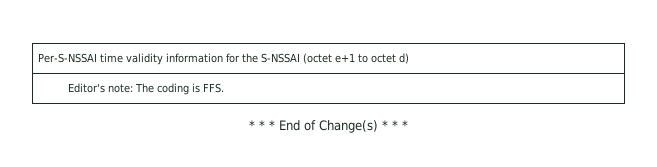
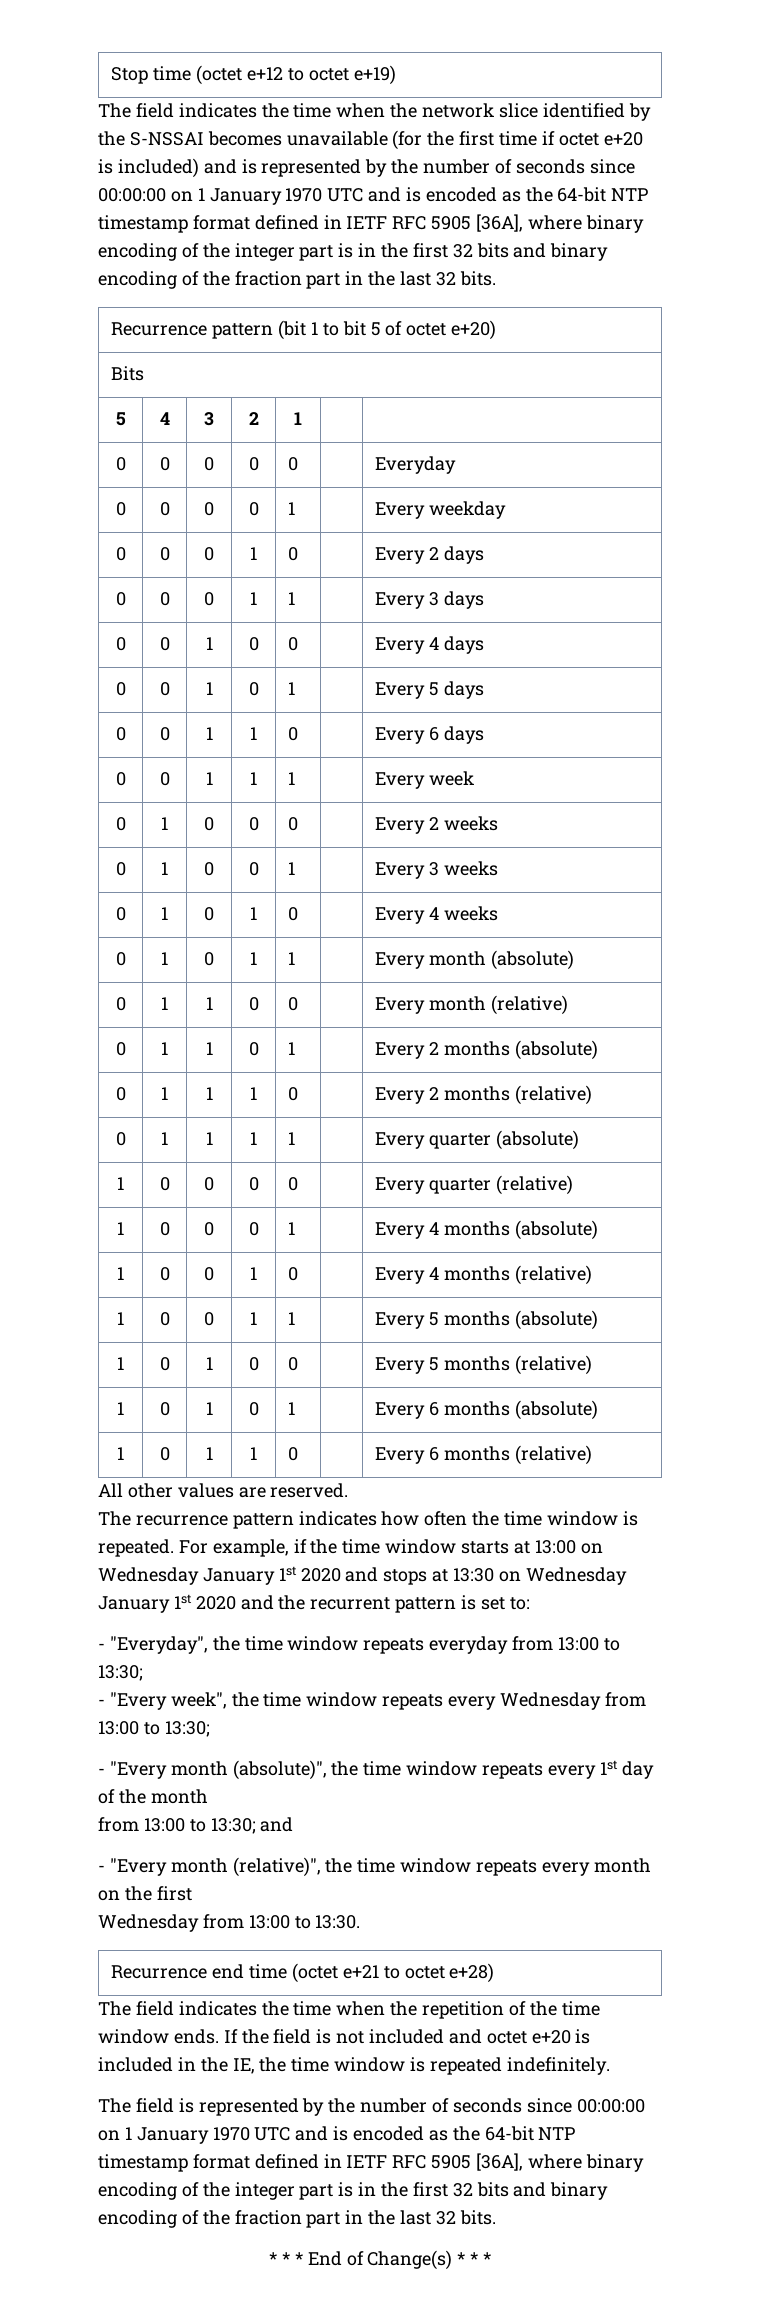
- Per-S-NSSAI time validity information for the S-NSSAI (octet e+1 to octet d)
- Editor's note: The coding is FFS.
+ Stop time (octet e+12 to octet e+19)
+ The field indicates the time when the network slice identified by the S-NSSAI becomes unavailable (for the first time if octet e+20 is included) and is represented by the number of seconds since 00:00:00 on 1 January 1970 UTC and is encoded as the 64-bit NTP timestamp format defined in IETF RFC 5905 [36A], where binary encoding of the integer part is in the first 32 bits and binary encoding of the fraction part in the last 32 bits.
+ Recurrence pattern (bit 1 to bit 5 of octet e+20)
+ Bits
+ 5 | 4 | 3 | 2 | 1 | |
+ 0 | 0 | 0 | 0 | 0 | | Everyday
+ 0 | 0 | 0 | 0 | 1 | | Every weekday
+ 0 | 0 | 0 | 1 | 0 | | Every 2 days
+ 0 | 0 | 0 | 1 | 1 | | Every 3 days
+ 0 | 0 | 1 | 0 | 0 | | Every 4 days
+ 0 | 0 | 1 | 0 | 1 | | Every 5 days
+ 0 | 0 | 1 | 1 | 0 | | Every 6 days
+ 0 | 0 | 1 | 1 | 1 | | Every week
+ 0 | 1 | 0 | 0 | 0 | | Every 2 weeks
+ 0 | 1 | 0 | 0 | 1 | | Every 3 weeks
+ 0 | 1 | 0 | 1 | 0 | | Every 4 weeks
+ 0 | 1 | 0 | 1 | 1 | | Every month (absolute)
+ 0 | 1 | 1 | 0 | 0 | | Every month (relative)
+ 0 | 1 | 1 | 0 | 1 | | Every 2 months (absolute)
+ 0 | 1 | 1 | 1 | 0 | | Every 2 months (relative)
+ 0 | 1 | 1 | 1 | 1 | | Every quarter (absolute)
+ 1 | 0 | 0 | 0 | 0 | | Every quarter (relative)
+ 1 | 0 | 0 | 0 | 1 | | Every 4 months (absolute)
+ 1 | 0 | 0 | 1 | 0 | | Every 4 months (relative)
+ 1 | 0 | 0 | 1 | 1 | | Every 5 months (absolute)
+ 1 | 0 | 1 | 0 | 0 | | Every 5 months (relative)
+ 1 | 0 | 1 | 0 | 1 | | Every 6 months (absolute)
+ 1 | 0 | 1 | 1 | 0 | | Every 6 months (relative)
+ All other values are reserved.
+ The recurrence pattern indicates how often the time window is repeated. For example, if the time window starts at 13:00 on Wednesday January 1st 2020 and stops at 13:30 on Wednesday January 1st 2020 and the recurrent pattern is set to:
+ - "Everyday", the time window repeats everyday from 13:00 to 13:30;
+ - "Every week", the time window repeats every Wednesday from 13:00 to 13:30;
+ - "Every month (absolute)", the time window repeats every 1st day of the month
+ from 13:00 to 13:30; and
+ - "Every month (relative)", the time window repeats every month on the first
+ Wednesday from 13:00 to 13:30.
+ Recurrence end time (octet e+21 to octet e+28)
+ The field indicates the time when the repetition of the time window ends. If the field is not included and octet e+20 is included in the IE, the time window is repeated indefinitely.
+ The field is represented by the number of seconds since 00:00:00 on 1 January 1970 UTC and is encoded as the 64-bit NTP timestamp format defined in IETF RFC 5905 [36A], where binary encoding of the integer part is in the first 32 bits and binary encoding of the fraction part in the last 32 bits.

